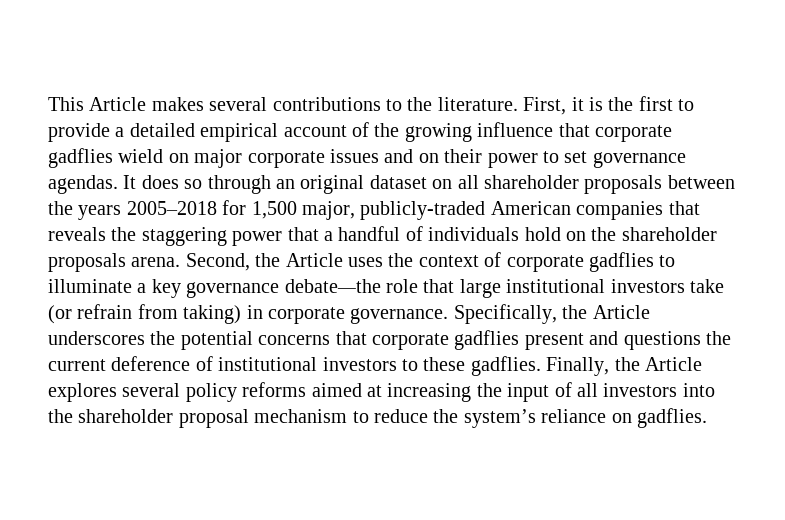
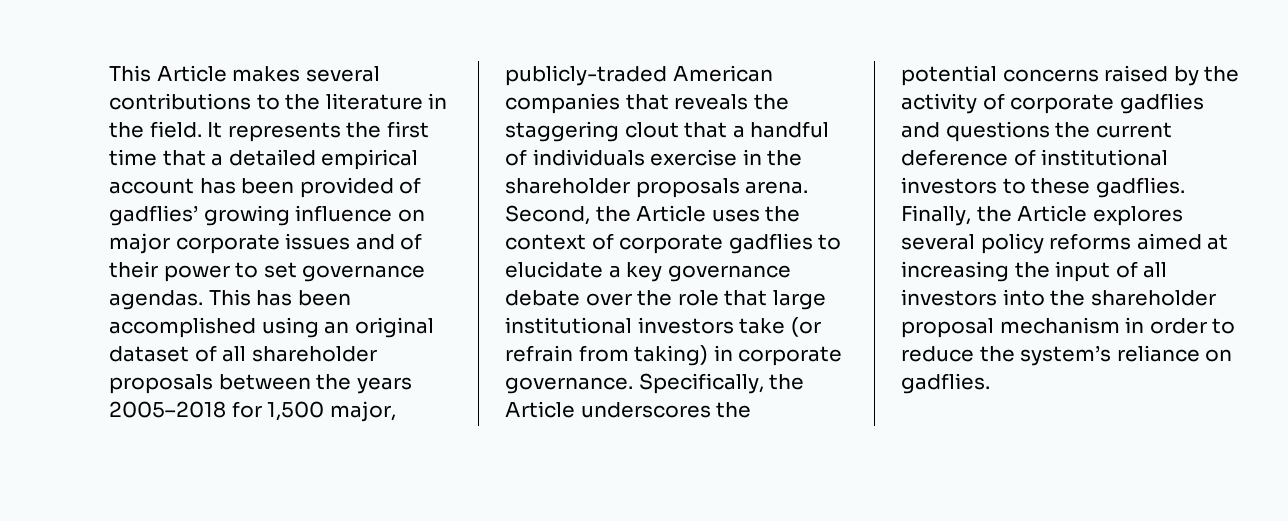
- This Article makes several contributions to the literature. First, it is the first to provide a detailed empirical account of the growing influence that corporate gadflies wield on major corporate issues and on their power to set governance agendas.
+ This Article makes several contributions to the literature in the field. It represents the first time that a detailed empirical account has been provided of gadflies’ growing influence on major corporate issues and of their power to set governance agendas.
- It does so through an original dataset on all shareholder proposals between the years 2005–2018 for 1,500 major, publicly-traded American companies that reveals the staggering power that a handful of individuals hold on the shareholder proposals arena.
+ This has been accomplished using an original dataset of all shareholder proposals between the years 2005–2018 for 1,500 major, publicly-traded American companies that reveals the staggering clout that a handful of individuals exercise in the shareholder proposals arena.
- Second, the Article uses the context of corporate gadflies to illuminate a key governance debate—the role that large institutional investors take (or refrain from taking) in corporate governance.
+ Second, the Article uses the context of corporate gadflies to elucidate a key governance debate over the role that large institutional investors take (or refrain from taking) in corporate governance.
- Specifically, the Article underscores the potential concerns that corporate gadflies present and questions the current deference of institutional investors to these gadflies.
+ Specifically, the Article underscores the potential concerns raised by the activity of corporate gadflies and questions the current deference of institutional investors to these gadflies.
- Finally, the Article explores several policy reforms aimed at increasing the input of all investors into the shareholder proposal mechanism to reduce the system’s reliance on gadflies.
+ Finally, the Article explores several policy reforms aimed at increasing the input of all investors into the shareholder proposal mechanism in order to reduce the system’s reliance on gadflies.

